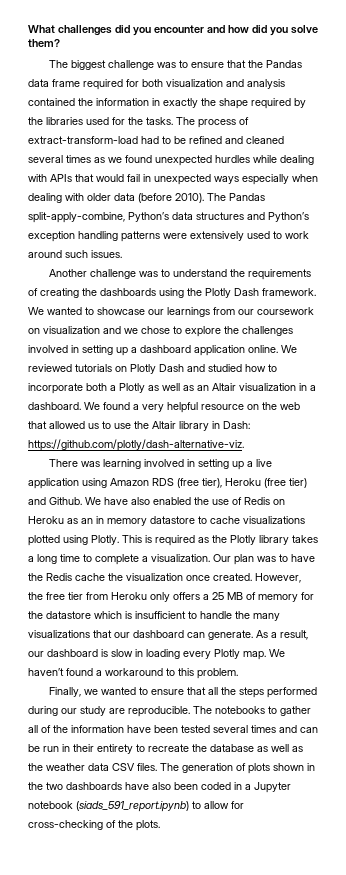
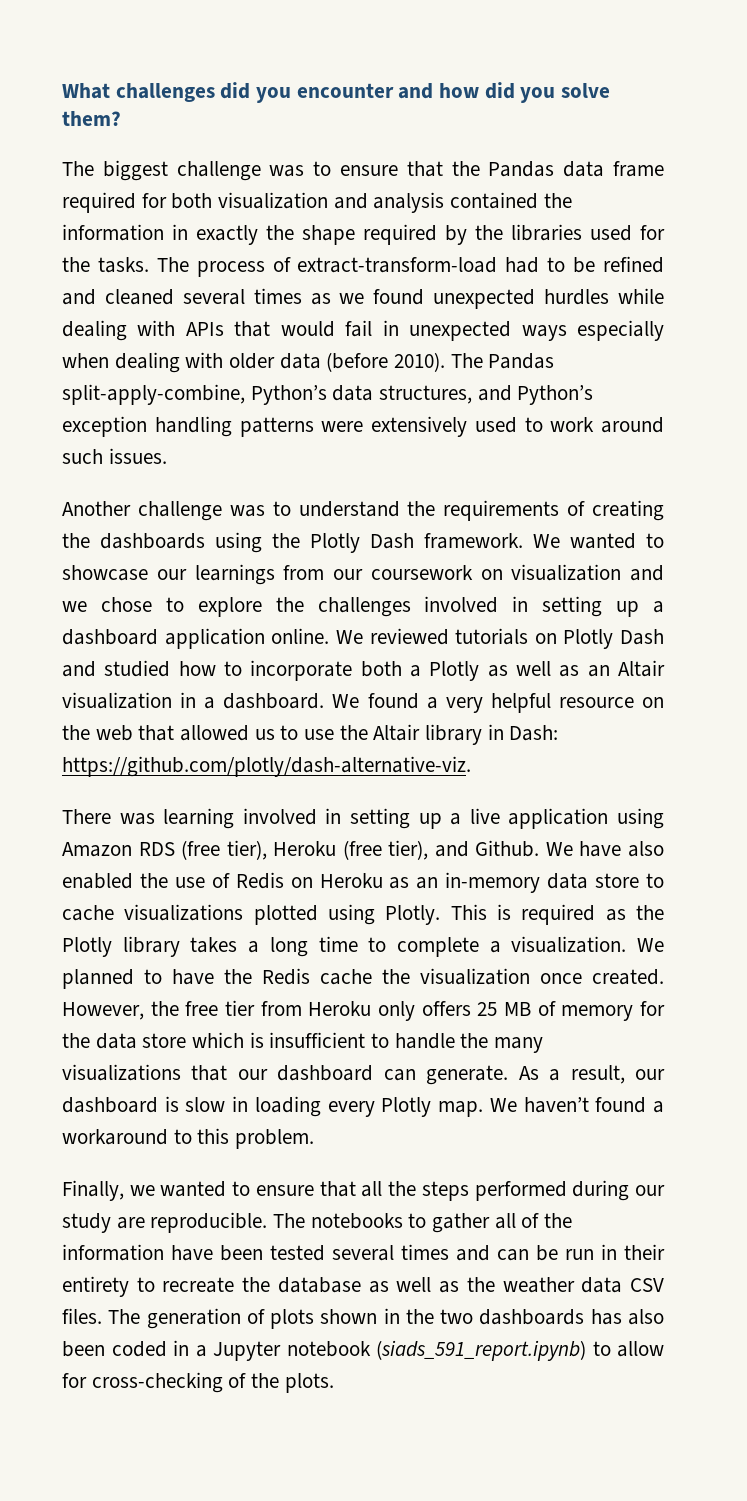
- The Pandas split-apply-combine, Python’s data structures and Python’s exception handling patterns were extensively used to work around such issues.
+ The Pandas split-apply-combine, Python’s data structures, and Python’s exception handling patterns were extensively used to work around such issues.
- There was learning involved in setting up a live application using Amazon RDS (free tier), Heroku (free tier) and Github.
+ There was learning involved in setting up a live application using Amazon RDS (free tier), Heroku (free tier), and Github.
- We have also enabled the use of Redis on Heroku as an in memory datastore to cache visualizations plotted using Plotly.
+ We have also enabled the use of Redis on Heroku as an in-memory data store to cache visualizations plotted using Plotly.
- Our plan was to have the Redis cache the visualization once created.
+ We planned to have the Redis cache the visualization once created.
- However, the free tier from Heroku only offers a 25 MB of memory for the datastore which is insufficient to handle the many visualizations that our dashboard can generate.
+ However, the free tier from Heroku only offers 25 MB of memory for the data store which is insufficient to handle the many visualizations that our dashboard can generate.
- The generation of plots shown in the two dashboards have also been coded in a Jupyter notebook (siads_591_report.ipynb) to allow for cross-checking of the plots.
+ The generation of plots shown in the two dashboards has also been coded in a Jupyter notebook (siads_591_report.ipynb) to allow for cross-checking of the plots.

